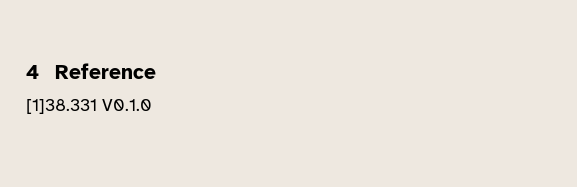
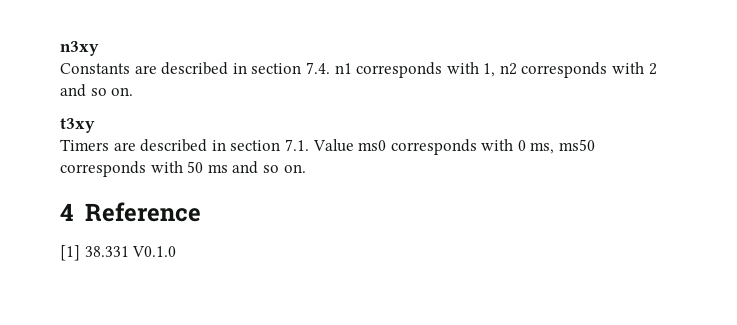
+ n3xy
+ Constants are described in section 7.4. n1 corresponds with 1, n2 corresponds with 2 and so on.
+ t3xy
+ Timers are described in section 7.1. Value ms0 corresponds with 0 ms, ms50 corresponds with 50 ms and so on.
- [1]38.331 V0.1.0
+ [1] 38.331 V0.1.0

